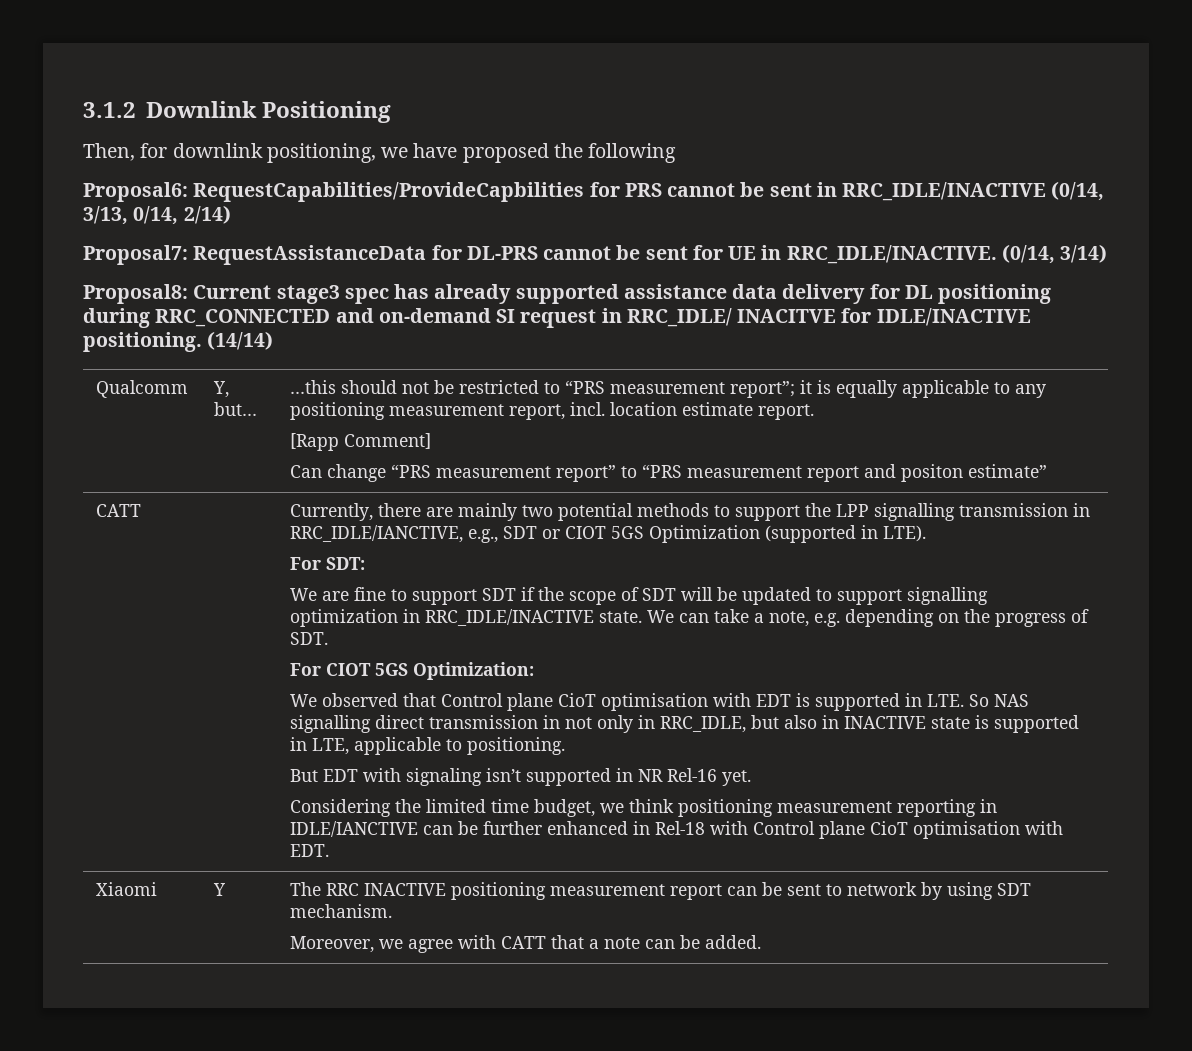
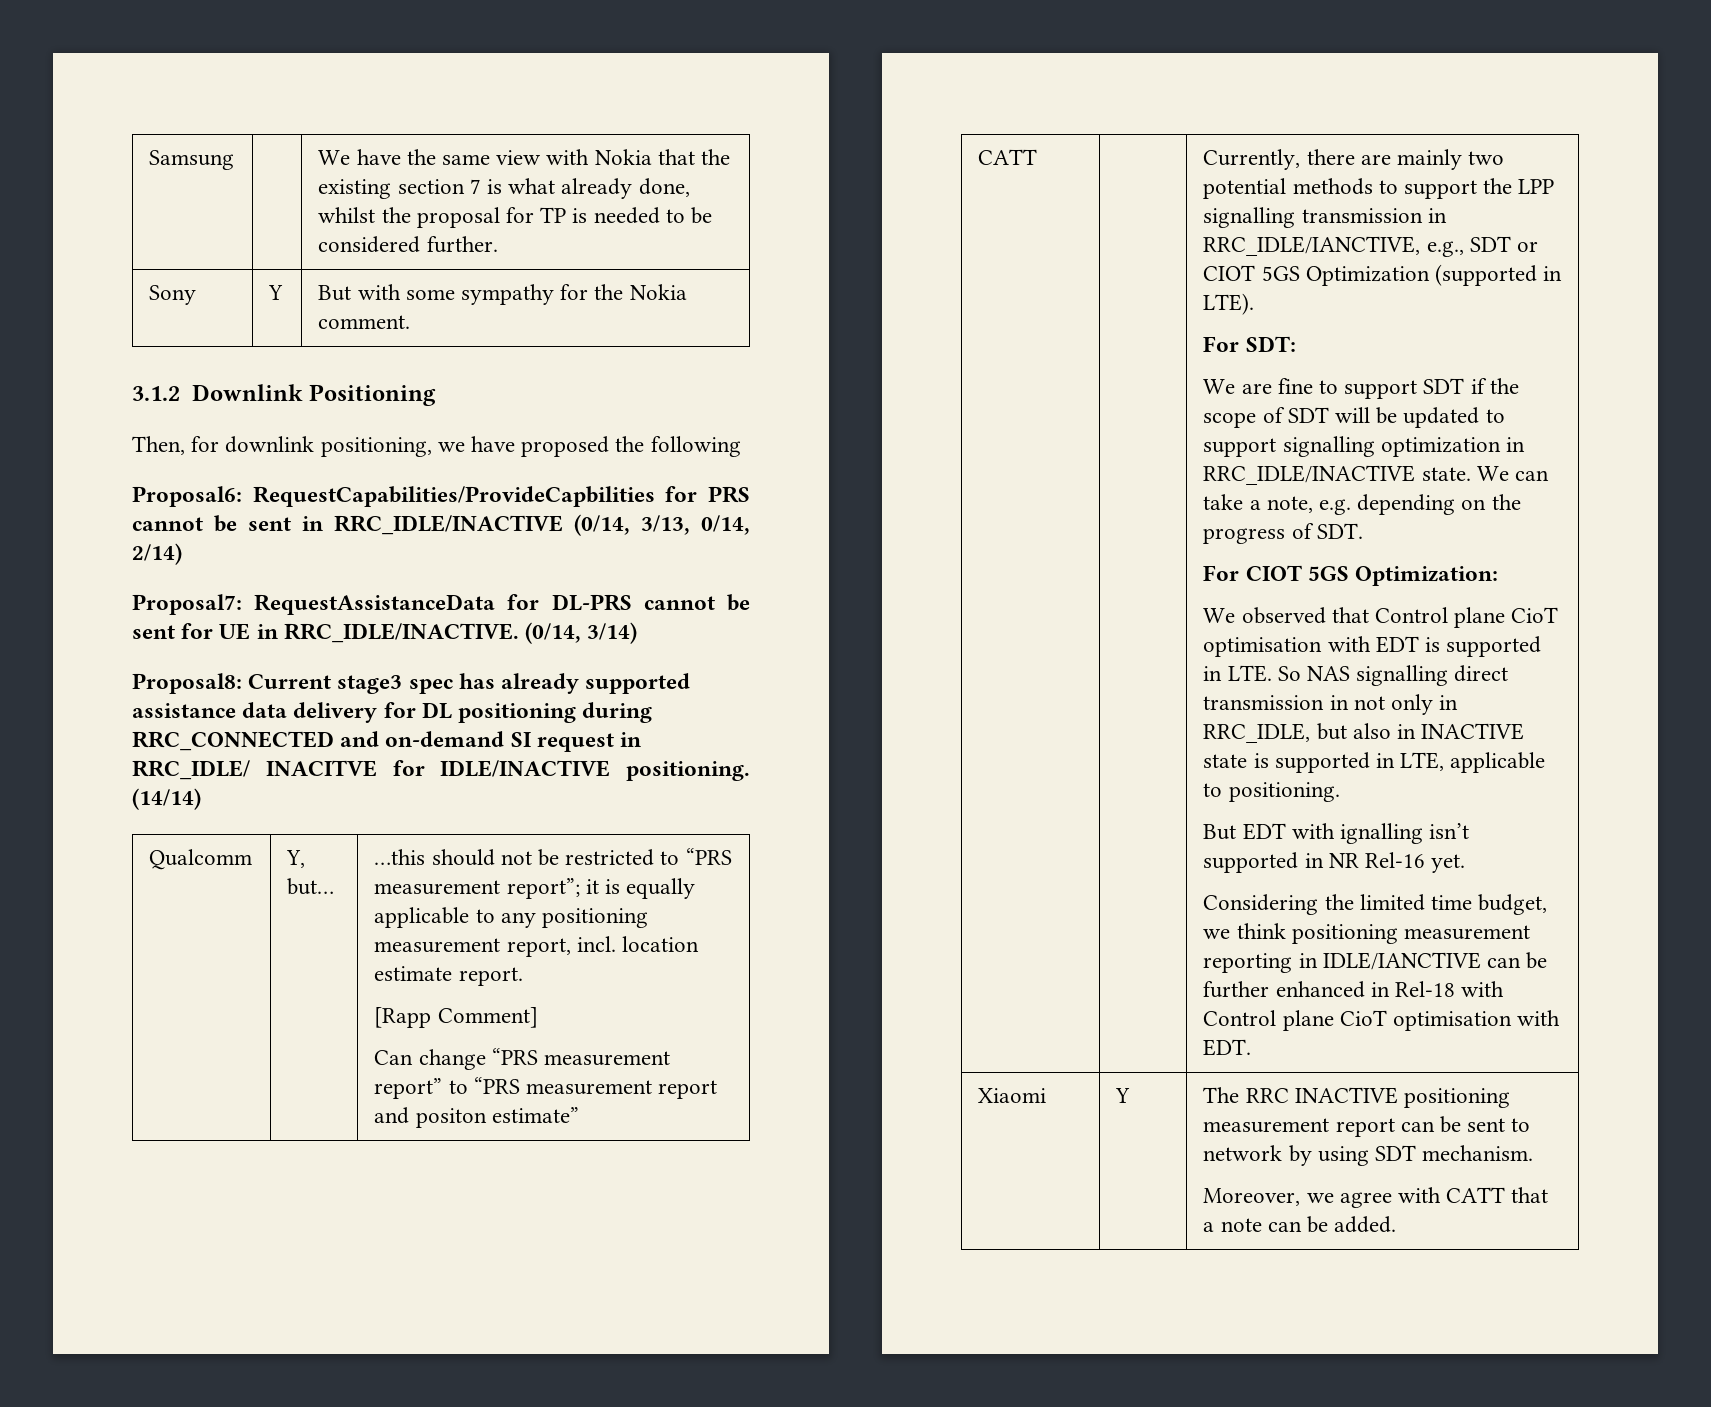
+ Samsung | | We have the same view with Nokia that the existing section 7 is what already done, whilst the proposal for TP is needed to be considered further.
+ Sony | Y | But with some sympathy for the Nokia comment.
- But EDT with signaling isn’t supported in NR Rel-16 yet.
+ But EDT with ignalling isn’t supported in NR Rel-16 yet.

